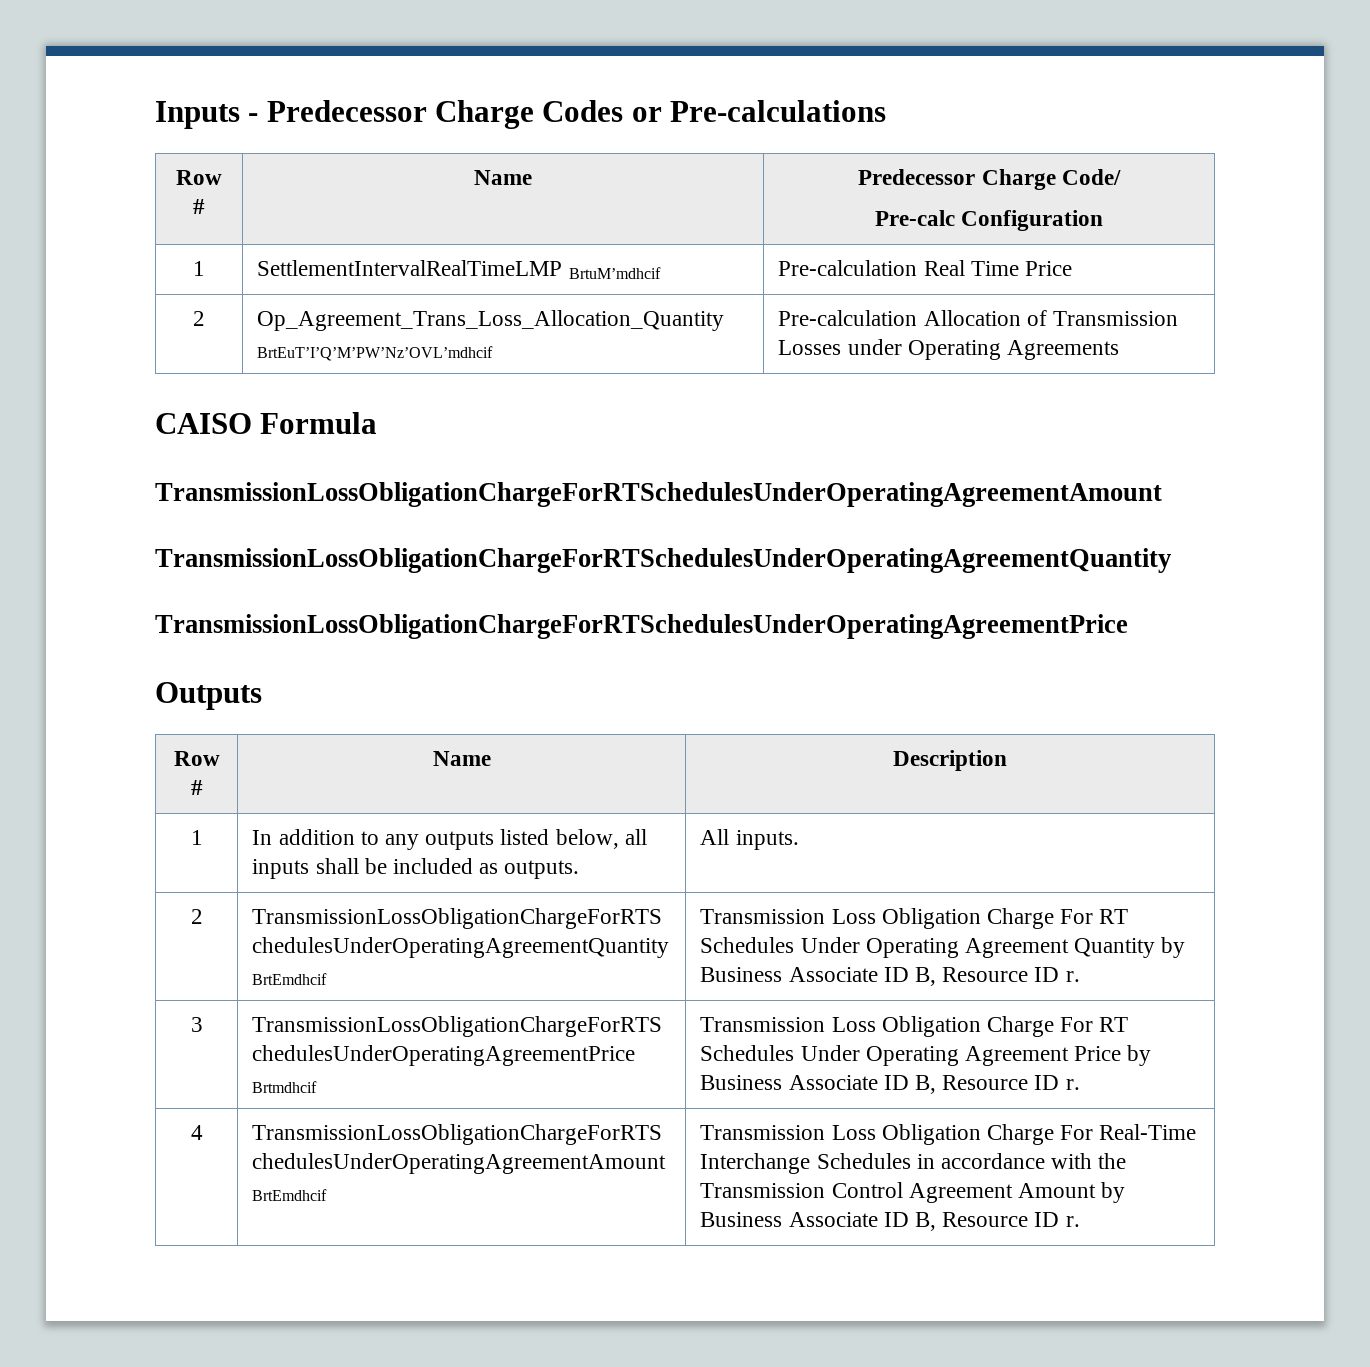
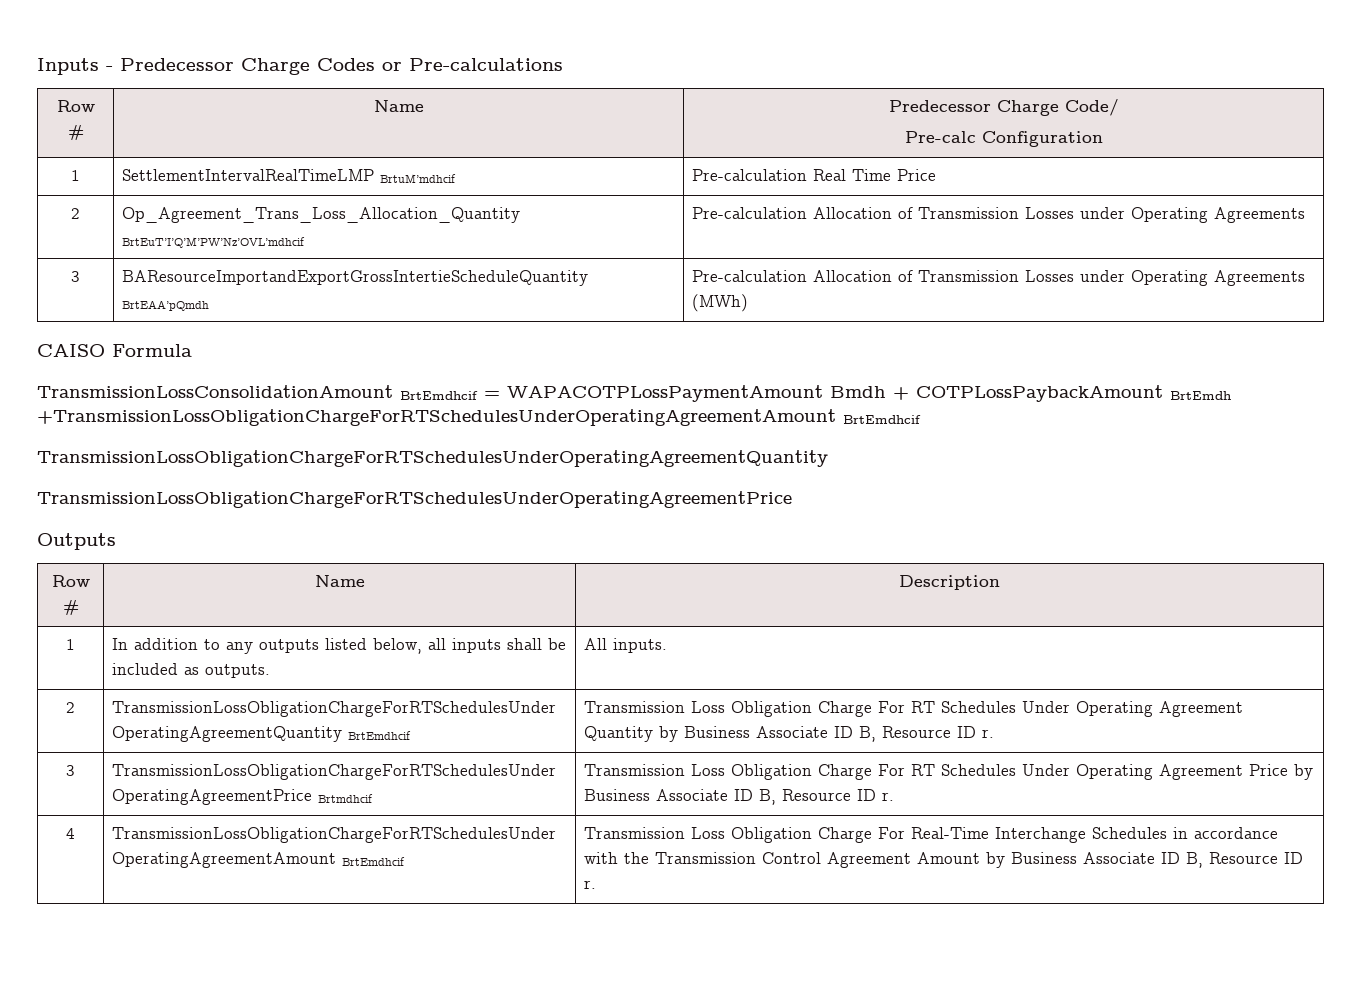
+ 3 | BAResourceImportandExportGrossIntertieScheduleQuantity BrtEAA’pQmdh | Pre-calculation Allocation of Transmission Losses under Operating Agreements (MWh)
  CAISO Formula
- TransmissionLossObligationChargeForRTSchedulesUnderOperatingAgreementAmount
+ TransmissionLossConsolidationAmount BrtEmdhcif = WAPACOTPLossPaymentAmount Bmdh + COTPLossPaybackAmount BrtEmdh +TransmissionLossObligationChargeForRTSchedulesUnderOperatingAgreementAmount BrtEmdhcif

